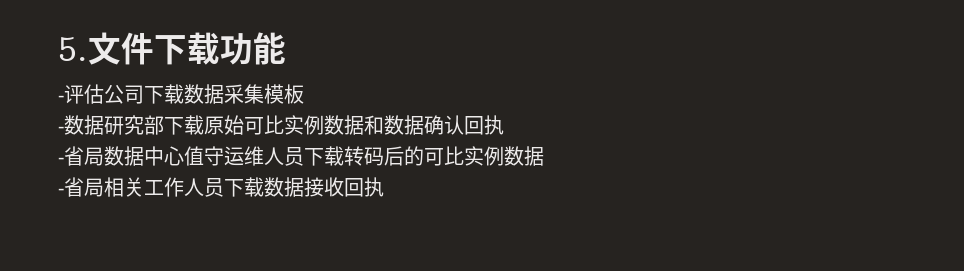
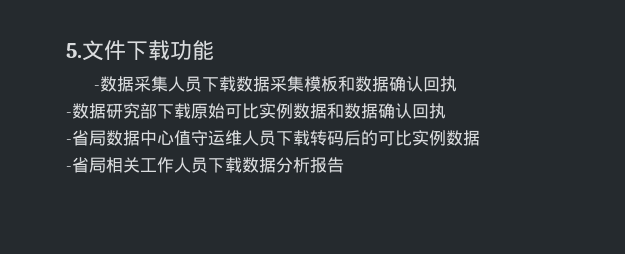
- -评估公司下载数据采集模板
+ -数据采集人员下载数据采集模板和数据确认回执
- -省局相关工作人员下载数据接收回执
+ -省局相关工作人员下载数据分析报告

